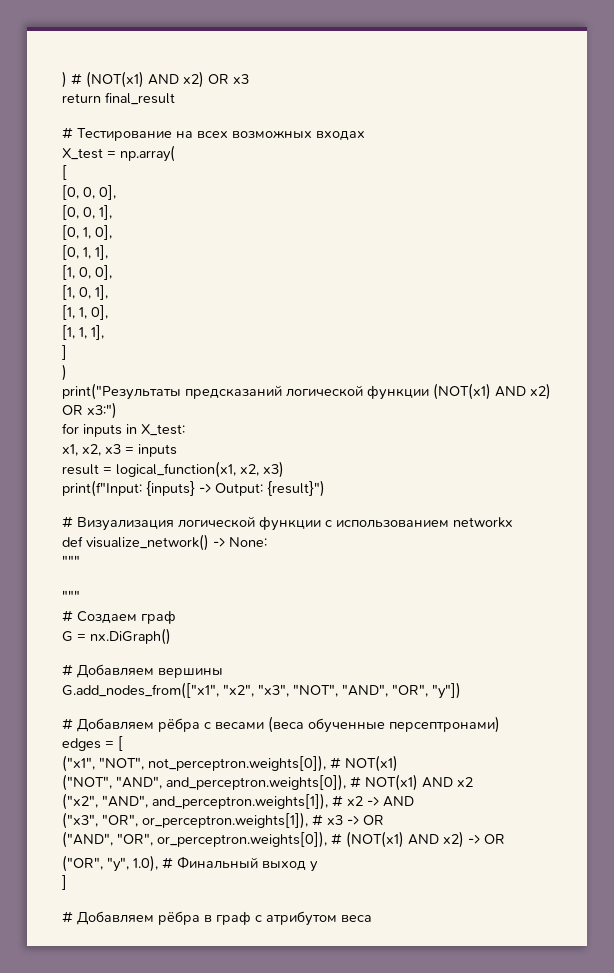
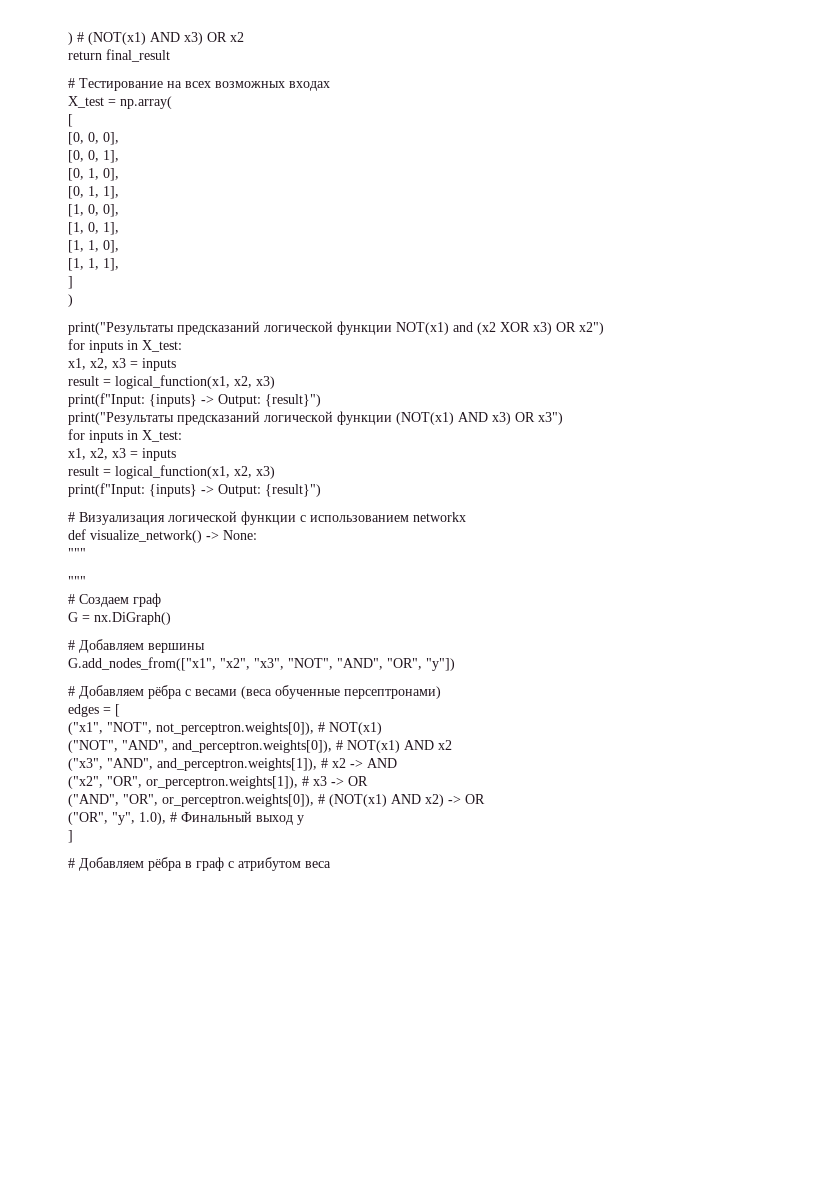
- ) # (NOT(x1) AND x2) OR x3
+ ) # (NOT(x1) AND x3) OR x2
+ print("Результаты предсказаний логической функции NOT(x1) and (x2 XOR x3) OR x2")
+ for inputs in X_test:
+ x1, x2, x3 = inputs
+ result = logical_function(x1, x2, x3)
+ print(f"Input: {inputs} -> Output: {result}")
- print("Результаты предсказаний логической функции (NOT(x1) AND x2) OR x3:")
+ print("Результаты предсказаний логической функции (NOT(x1) AND x3) OR x3")
- ("x2", "AND", and_perceptron.weights[1]), # x2 -> AND
+ ("x3", "AND", and_perceptron.weights[1]), # x2 -> AND
- ("x3", "OR", or_perceptron.weights[1]), # x3 -> OR
+ ("x2", "OR", or_perceptron.weights[1]), # x3 -> OR

